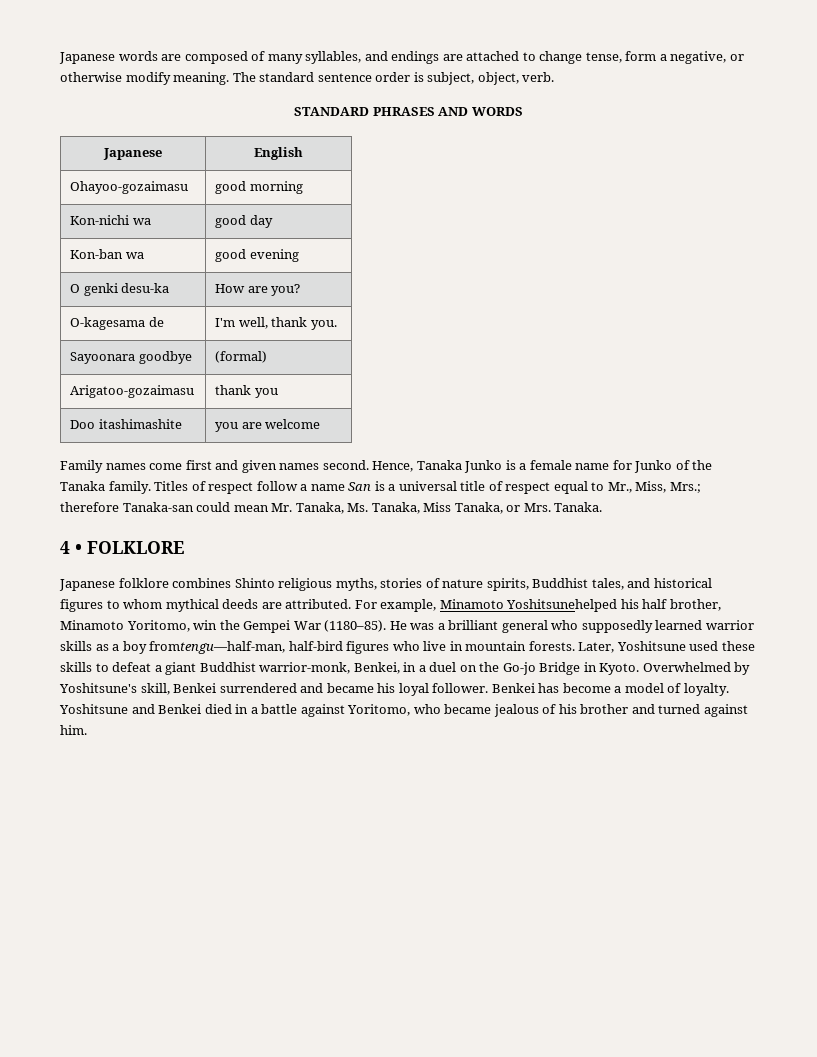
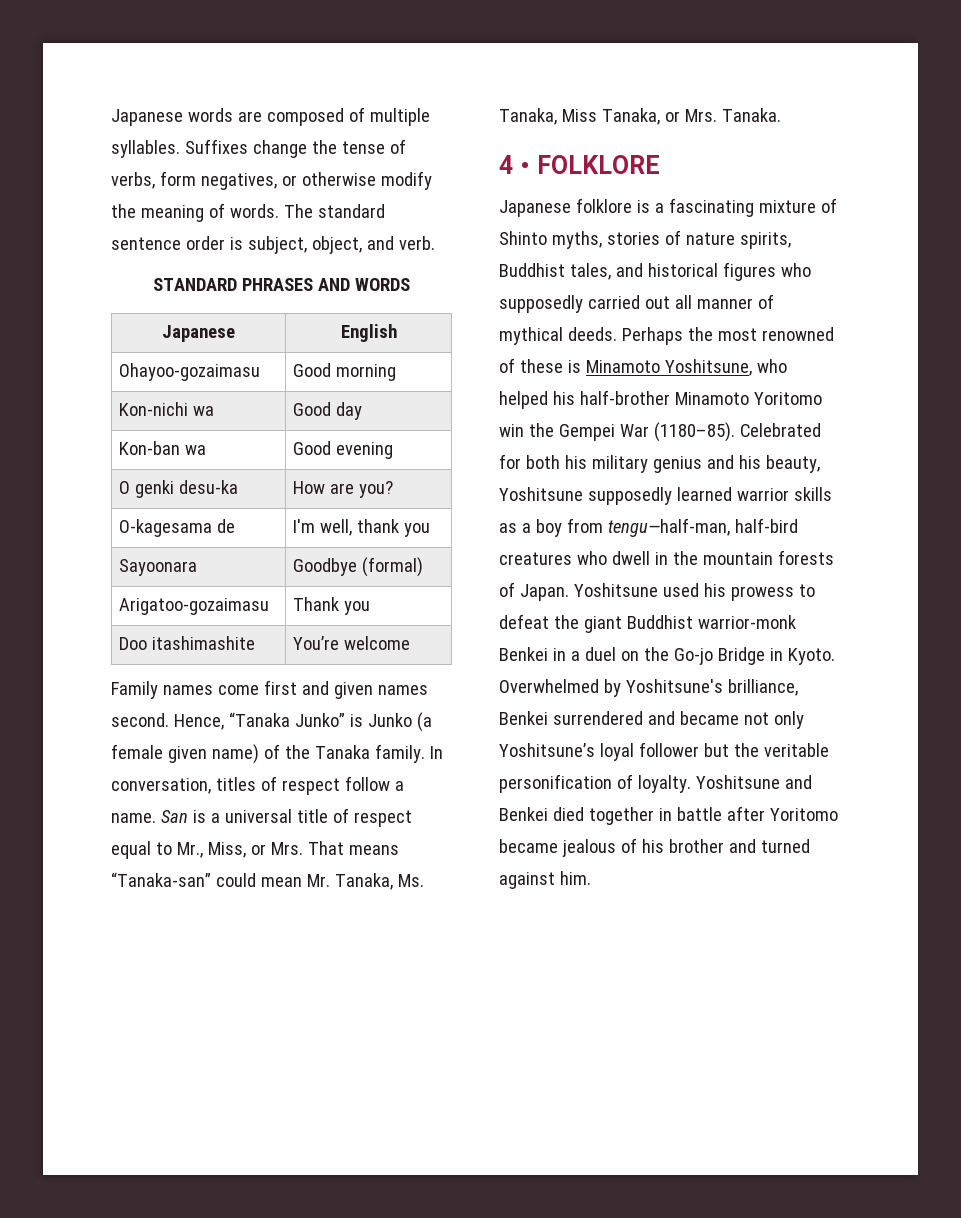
- Japanese words are composed of many syllables, and endings are attached to change tense, form a negative, or otherwise modify meaning.
+ Japanese words are composed of multiple syllables. Suffixes change the tense of verbs, form negatives, or otherwise modify the meaning of words.
- The standard sentence order is subject, object, verb.
+ The standard sentence order is subject, object, and verb.
- Ohayoo-gozaimasu | good morning
+ Ohayoo-gozaimasu | Good morning
- Kon-nichi wa | good day
+ Kon-nichi wa | Good day
- Kon-ban wa | good evening
+ Kon-ban wa | Good evening
- O-kagesama de | I'm well, thank you.
+ O-kagesama de | I'm well, thank you
- Sayoonara goodbye | (formal)
+ Sayoonara | Goodbye (formal)
- Arigatoo-gozaimasu | thank you
+ Arigatoo-gozaimasu | Thank you
- Doo itashimashite | you are welcome
+ Doo itashimashite | You’re welcome
- Hence, Tanaka Junko is a female name for Junko of the Tanaka family.
+ Hence, “Tanaka Junko” is Junko (a female given name) of the Tanaka family.
- Titles of respect follow a name San is a universal title of respect equal to Mr., Miss, Mrs.; therefore Tanaka-san could mean Mr. Tanaka, Ms. Tanaka, Miss Tanaka, or Mrs. Tanaka.
+ In conversation, titles of respect follow a name. San is a universal title of respect equal to Mr., Miss, or Mrs. That means “Tanaka-san” could mean Mr. Tanaka, Ms. Tanaka, Miss Tanaka, or Mrs. Tanaka.
- Japanese folklore combines Shinto religious myths, stories of nature spirits, Buddhist tales, and historical figures to whom mythical deeds are attributed. For example, Minamoto Yoshitsunehelped his half brother, Minamoto Yoritomo, win the Gempei War (1180–85).
+ Japanese folklore is a fascinating mixture of Shinto myths, stories of nature spirits, Buddhist tales, and historical figures who supposedly carried out all manner of mythical deeds. Perhaps the most renowned of these is Minamoto Yoshitsune, who helped his half-brother Minamoto Yoritomo win the Gempei War (1180–85).
- He was a brilliant general who supposedly learned warrior skills as a boy fromtengu—half-man, half-bird figures who live in mountain forests. Later, Yoshitsune used these skills to defeat a giant Buddhist warrior-monk, Benkei, in a duel on the Go-jo Bridge in Kyoto.
+ Celebrated for both his military genius and his beauty, Yoshitsune supposedly learned warrior skills as a boy from tengu—half-man, half-bird creatures who dwell in the mountain forests of Japan. Yoshitsune used his prowess to defeat the giant Buddhist warrior-monk Benkei in a duel on the Go-jo Bridge in Kyoto.
- Overwhelmed by Yoshitsune's skill, Benkei surrendered and became his loyal follower. Benkei has become a model of loyalty.
+ Overwhelmed by Yoshitsune's brilliance, Benkei surrendered and became not only Yoshitsune’s loyal follower but the veritable personification of loyalty.
- Yoshitsune and Benkei died in a battle against Yoritomo, who became jealous of his brother and turned against him.
+ Yoshitsune and Benkei died together in battle after Yoritomo became jealous of his brother and turned against him.

